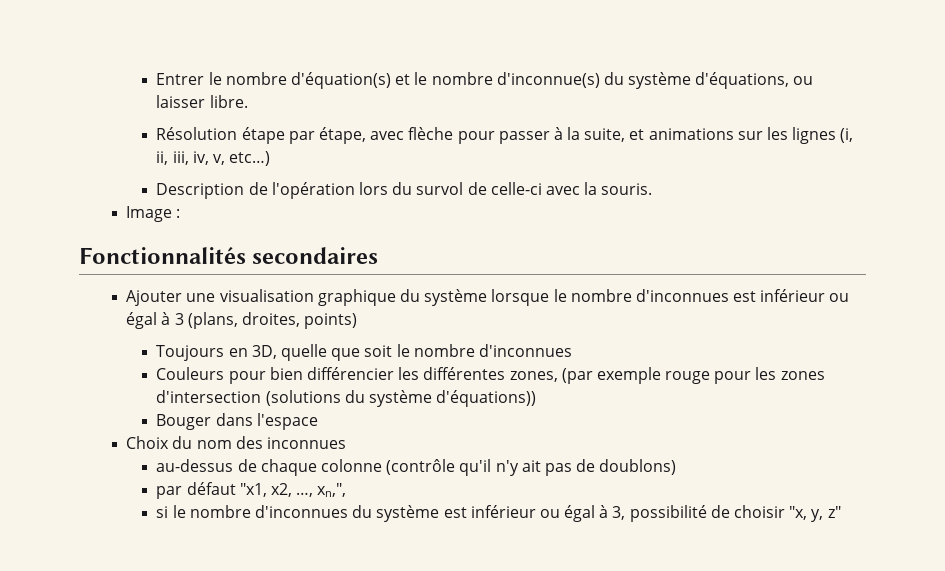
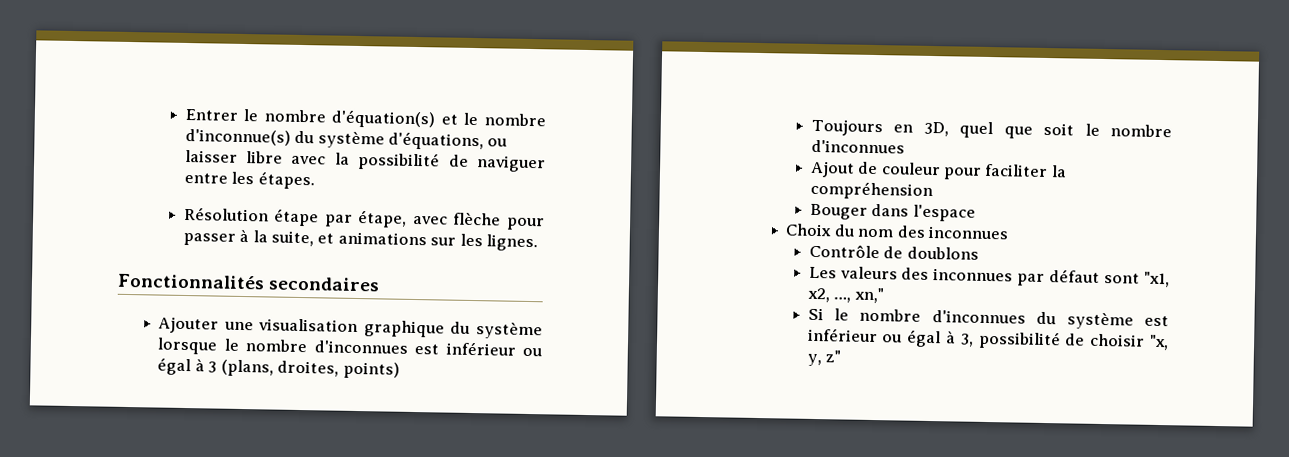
- Entrer le nombre d'équation(s) et le nombre d'inconnue(s) du système d'équations, ou laisser libre.
+ Entrer le nombre d'équation(s) et le nombre d'inconnue(s) du système d'équations, ou laisser libre avec la possibilité de naviguer entre les étapes.
- Résolution étape par étape, avec flèche pour passer à la suite, et animations sur les lignes (i, ii, iii, iv, v, etc…)
- Description de l'opération lors du survol de celle-ci avec la souris.
- Image :
+ Résolution étape par étape, avec flèche pour passer à la suite, et animations sur les lignes.
- Toujours en 3D, quelle que soit le nombre d'inconnues
+ Toujours en 3D, quel que soit le nombre d'inconnues
- Couleurs pour bien différencier les différentes zones, (par exemple rouge pour les zones d'intersection (solutions du système d'équations))
+ Ajout de couleur pour faciliter la compréhension
- au-dessus de chaque colonne (contrôle qu'il n'y ait pas de doublons)
- par défaut "x1, x2, …, xn,",
- si le nombre d'inconnues du système est inférieur ou égal à 3, possibilité de choisir "x, y, z"
+ Contrôle de doublons
+ Les valeurs des inconnues par défaut sont "x1, x2, …, xn,"
+ Si le nombre d'inconnues du système est inférieur ou égal à 3, possibilité de choisir "x, y, z"

